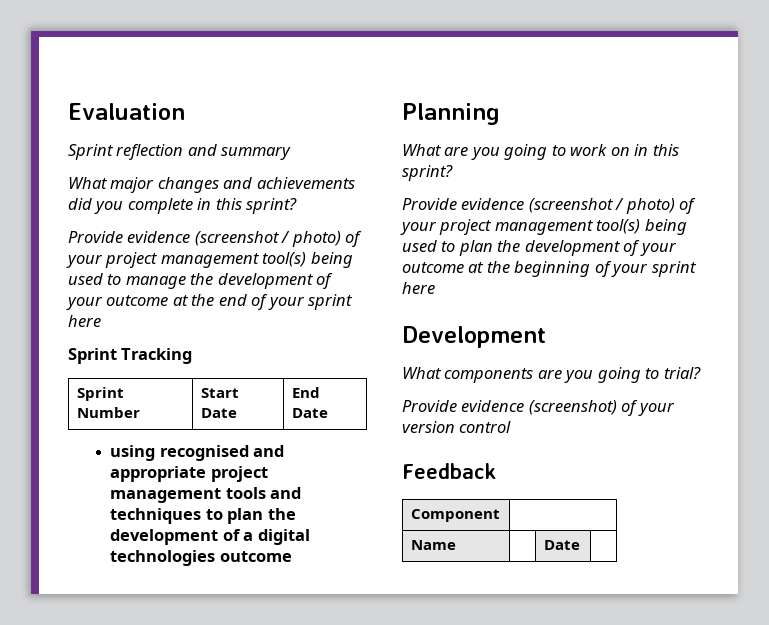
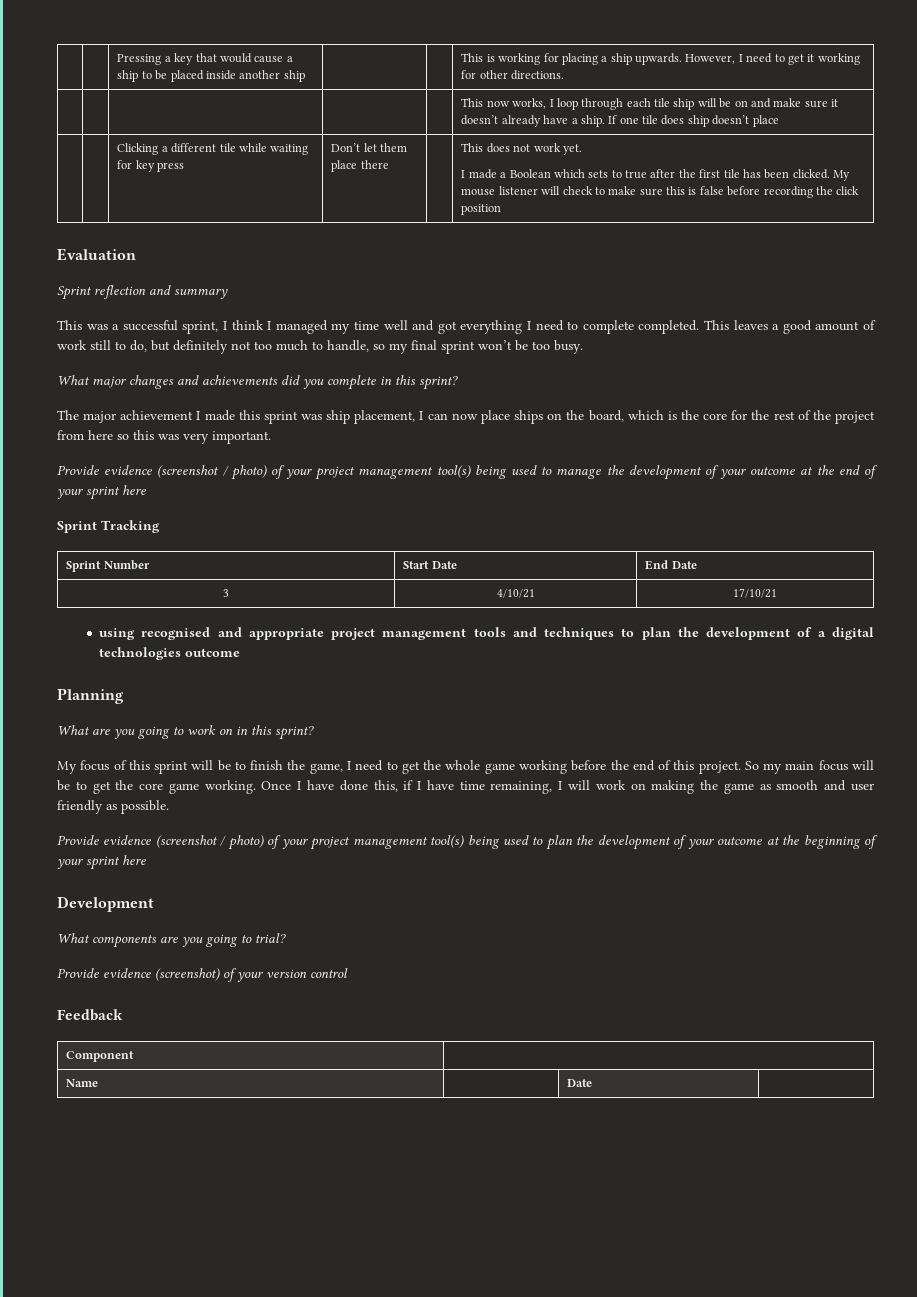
+ | | Pressing a key that would cause a ship to be placed inside another ship | | | This is working for placing a ship upwards. However, I need to get it working for other directions.
+ | | | | | This now works, I loop through each tile ship will be on and make sure it doesn’t already have a ship. If one tile does ship doesn’t place
+ | | Clicking a different tile while waiting for key press | Don’t let them place there | | This does not work yet.
+ I made a Boolean which sets to true after the first tile has been clicked. My mouse listener will check to make sure this is false before recording the click position
+ This was a successful sprint, I think I managed my time well and got everything I need to complete completed. This leaves a good amount of work still to do, but definitely not too much to handle, so my final sprint won’t be too busy.
+ The major achievement I made this sprint was ship placement, I can now place ships on the board, which is the core for the rest of the project from here so this was very important.
+ 3 | 4/10/21 | 17/10/21
+ My focus of this sprint will be to finish the game, I need to get the whole game working before the end of this project. So my main focus will be to get the core game working. Once I have done this, if I have time remaining, I will work on making the game as smooth and user friendly as possible.

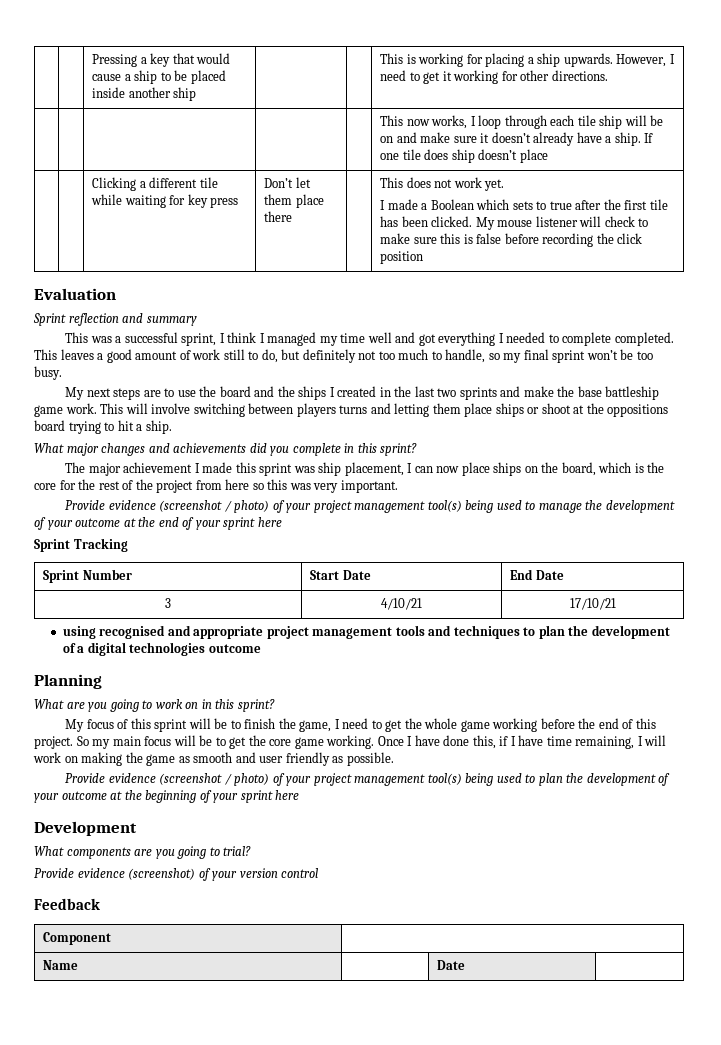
- This was a successful sprint, I think I managed my time well and got everything I need to complete completed.
+ This was a successful sprint, I think I managed my time well and got everything I needed to complete completed.
+ My next steps are to use the board and the ships I created in the last two sprints and make the base battleship game work. This will involve switching between players turns and letting them place ships or shoot at the oppositions board trying to hit a ship.

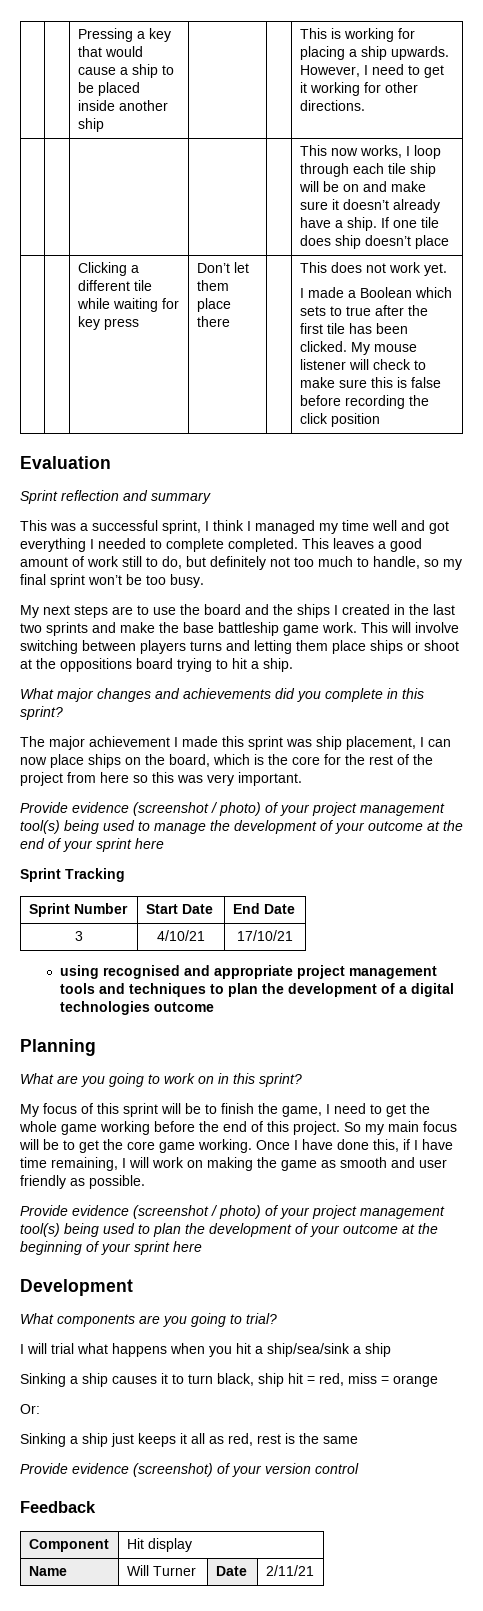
+ I will trial what happens when you hit a ship/sea/sink a ship
+ Sinking a ship causes it to turn black, ship hit = red, miss = orange
+ Or:
+ Sinking a ship just keeps it all as red, rest is the same
- Component |
+ Component | Hit display
- Name | | Date |
+ Name | Will Turner | Date | 2/11/21

